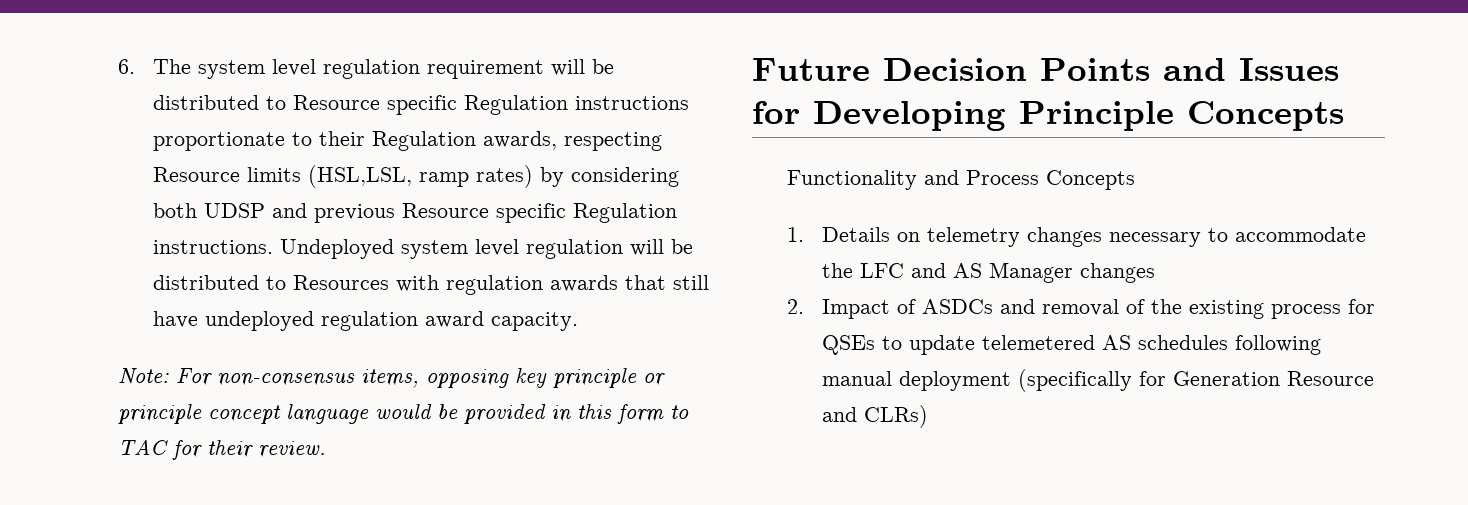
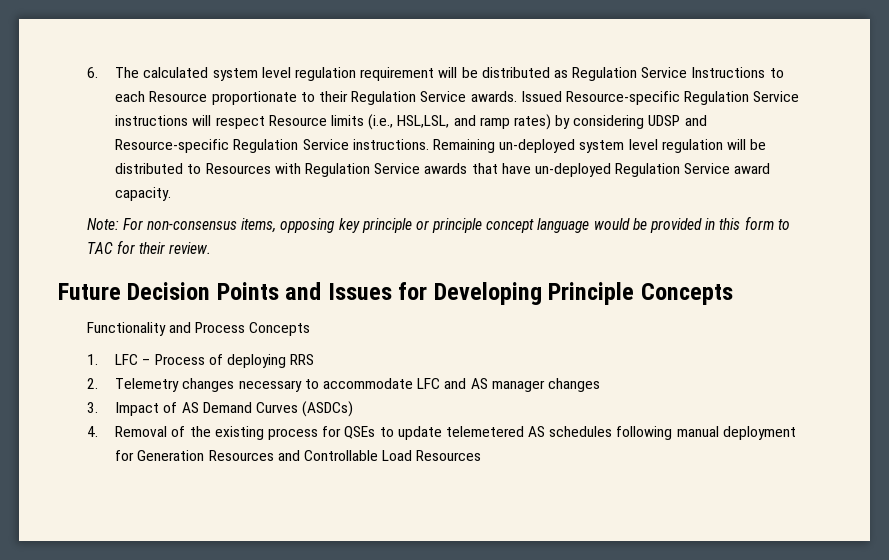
- 6. The system level regulation requirement will be distributed to Resource specific Regulation instructions proportionate to their Regulation awards, respecting Resource limits (HSL,LSL, ramp rates) by considering both UDSP and previous Resource specific Regulation instructions. Undeployed system level regulation will be distributed to Resources with regulation awards that still have undeployed regulation award capacity.
+ 6. The calculated system level regulation requirement will be distributed as Regulation Service Instructions to each Resource proportionate to their Regulation Service awards. Issued Resource-specific Regulation Service instructions will respect Resource limits (i.e., HSL,LSL, and ramp rates) by considering UDSP and Resource-specific Regulation Service instructions. Remaining un-deployed system level regulation will be distributed to Resources with Regulation Service awards that have un-deployed Regulation Service award capacity.
- 1. Details on telemetry changes necessary to accommodate the LFC and AS Manager changes
+ 1. LFC – Process of deploying RRS
+ 2. Telemetry changes necessary to accommodate LFC and AS manager changes
- 2. Impact of ASDCs and removal of the existing process for QSEs to update telemetered AS schedules following manual deployment (specifically for Generation Resource and CLRs)
+ 3. Impact of AS Demand Curves (ASDCs)
+ 4. Removal of the existing process for QSEs to update telemetered AS schedules following manual deployment for Generation Resources and Controllable Load Resources

